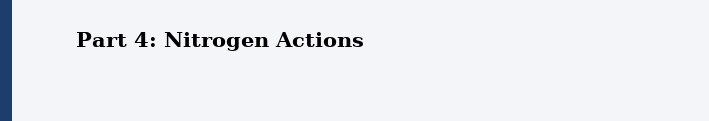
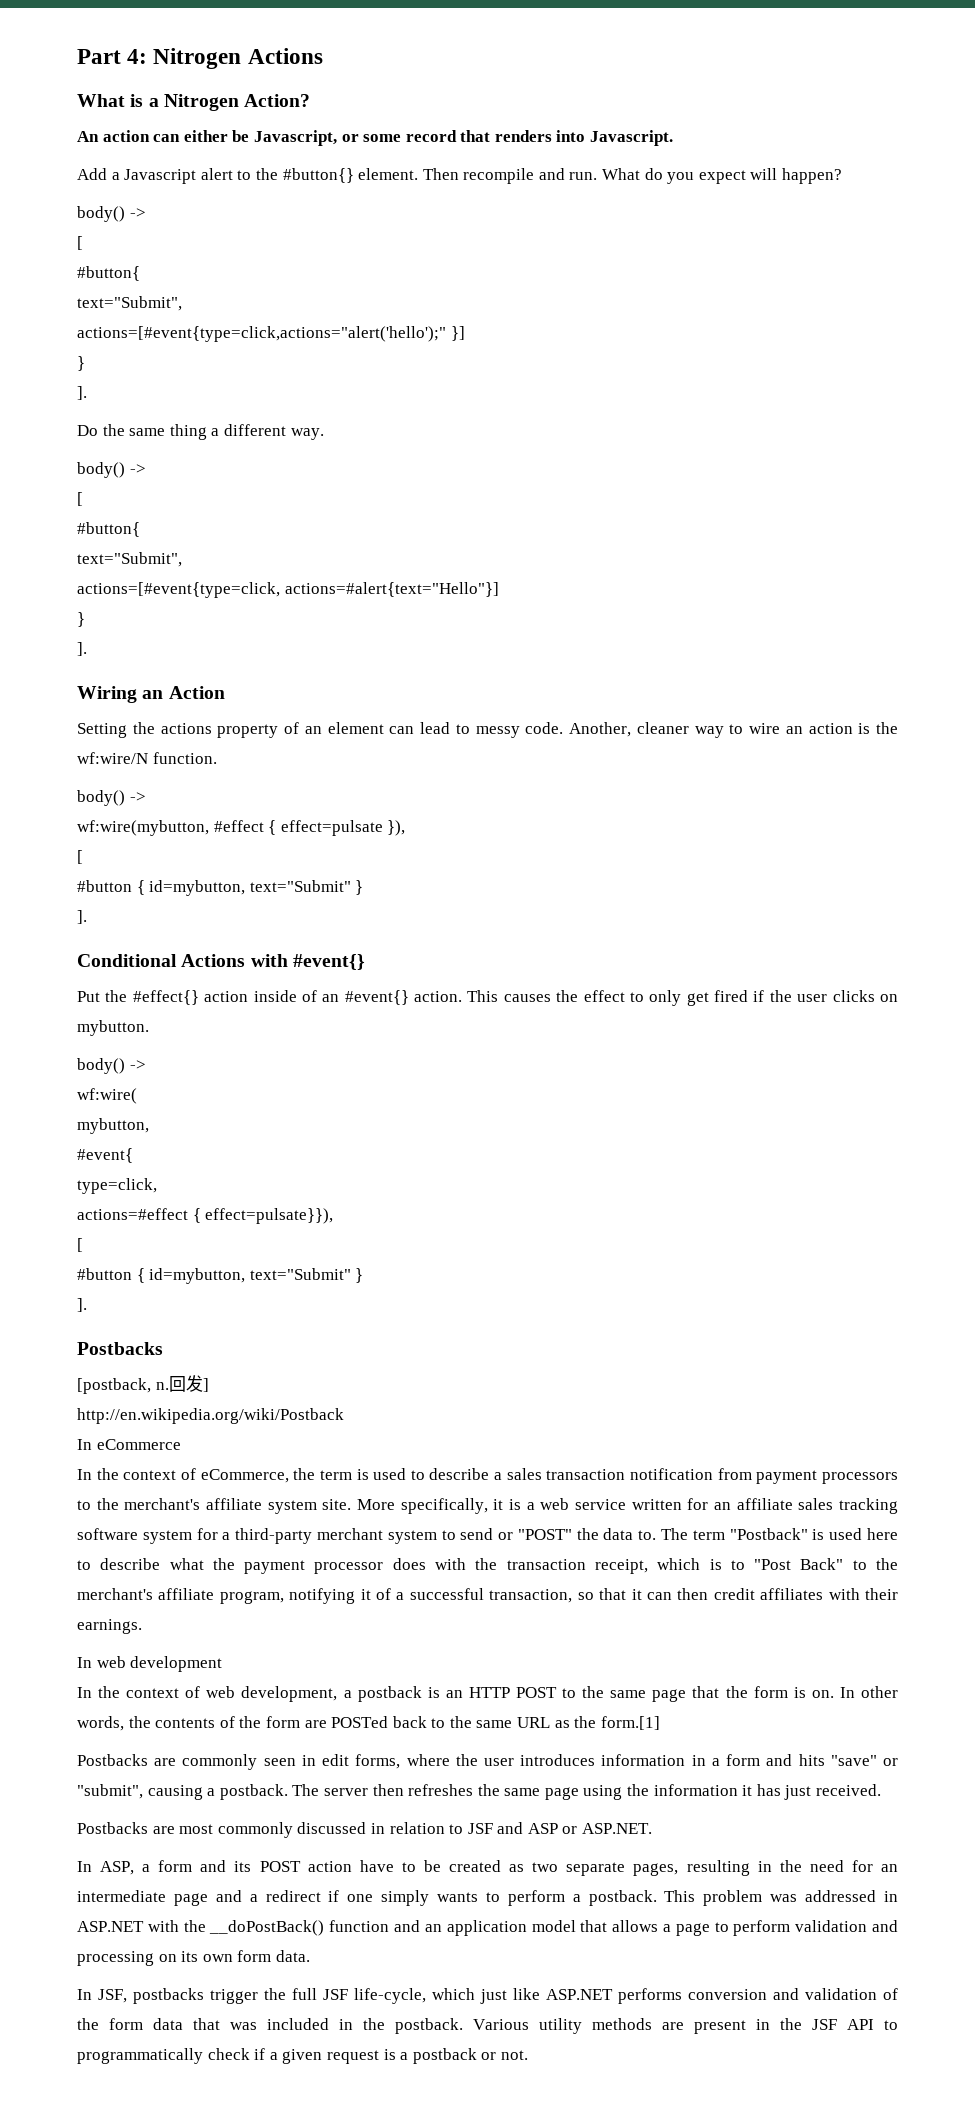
+ What is a Nitrogen Action?
+ An action can either be Javascript, or some record that renders into Javascript.
+ Add a Javascript alert to the #button{} element. Then recompile and run. What do you expect will happen?
+ body() ->
+ [
+ #button{
+ text="Submit",
+ actions=[#event{type=click,actions="alert('hello');" }]
+ }
+ ].
+ Do the same thing a different way.
+ body() ->
+ [
+ #button{
+ text="Submit",
+ actions=[#event{type=click, actions=#alert{text="Hello"}]
+ }
+ ].
+ Wiring an Action
+ Setting the actions property of an element can lead to messy code. Another, cleaner way to wire an action is the wf:wire/N function.
+ body() ->
+ wf:wire(mybutton, #effect { effect=pulsate }),
+ [
+ #button { id=mybutton, text="Submit" }
+ ].
+ Conditional Actions with #event{}
+ Put the #effect{} action inside of an #event{} action. This causes the effect to only get fired if the user clicks on mybutton.
+ body() ->
+ wf:wire(
+ mybutton,
+ #event{
+ type=click,
+ actions=#effect { effect=pulsate}}),
+ [
+ #button { id=mybutton, text="Submit" }
+ ].
+ Postbacks
+ [postback, n.回发]
+ http://en.wikipedia.org/wiki/Postback
+ In eCommerce
+ In the context of eCommerce, the term is used to describe a sales transaction notification from payment processors to the merchant's affiliate system site. More specifically, it is a web service written for an affiliate sales tracking software system for a third-party merchant system to send or "POST" the data to. The term "Postback" is used here to describe what the payment processor does with the transaction receipt, which is to "Post Back" to the merchant's affiliate program, notifying it of a successful transaction, so that it can then credit affiliates with their earnings.
+ In web development
+ In the context of web development, a postback is an HTTP POST to the same page that the form is on. In other words, the contents of the form are POSTed back to the same URL as the form.[1]
+ Postbacks are commonly seen in edit forms, where the user introduces information in a form and hits "save" or "submit", causing a postback. The server then refreshes the same page using the information it has just received.
+ Postbacks are most commonly discussed in relation to JSF and ASP or ASP.NET.
+ In ASP, a form and its POST action have to be created as two separate pages, resulting in the need for an intermediate page and a redirect if one simply wants to perform a postback. This problem was addressed in ASP.NET with the __doPostBack() function and an application model that allows a page to perform validation and processing on its own form data.
+ In JSF, postbacks trigger the full JSF life-cycle, which just like ASP.NET performs conversion and validation of the form data that was included in the postback. Various utility methods are present in the JSF API to programmatically check if a given request is a postback or not.

